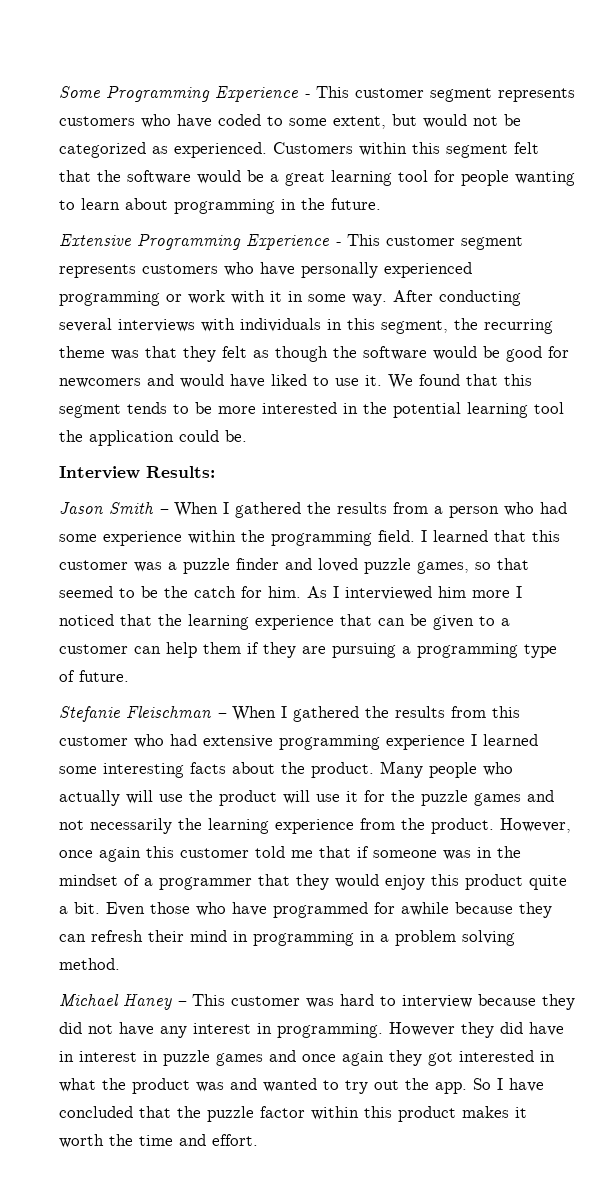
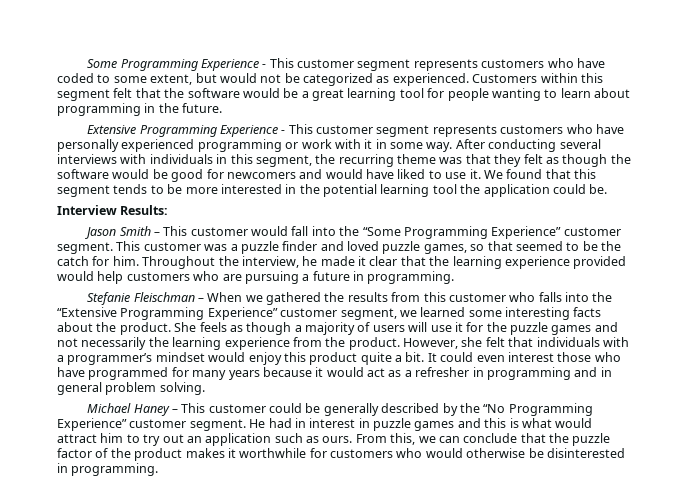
- Jason Smith – When I gathered the results from a person who had some experience within the programming field. I learned that this customer was a puzzle finder and loved puzzle games, so that seemed to be the catch for him.
+ Jason Smith – This customer would fall into the “Some Programming Experience” customer segment. This customer was a puzzle finder and loved puzzle games, so that seemed to be the catch for him.
- As I interviewed him more I noticed that the learning experience that can be given to a customer can help them if they are pursuing a programming type of future.
+ Throughout the interview, he made it clear that the learning experience provided would help customers who are pursuing a future in programming.
- Stefanie Fleischman – When I gathered the results from this customer who had extensive programming experience I learned some interesting facts about the product.
+ Stefanie Fleischman – When we gathered the results from this customer who falls into the “Extensive Programming Experience” customer segment, we learned some interesting facts about the product.
- Many people who actually will use the product will use it for the puzzle games and not necessarily the learning experience from the product.
+ She feels as though a majority of users will use it for the puzzle games and not necessarily the learning experience from the product.
- However, once again this customer told me that if someone was in the mindset of a programmer that they would enjoy this product quite a bit.
+ However, she felt that individuals with a programmer’s mindset would enjoy this product quite a bit.
- Even those who have programmed for awhile because they can refresh their mind in programming in a problem solving method.
+ It could even interest those who have programmed for many years because it would act as a refresher in programming and in general problem solving.
- Michael Haney – This customer was hard to interview because they did not have any interest in programming. However they did have in interest in puzzle games and once again they got interested in what the product was and wanted to try out the app. So I have concluded that the puzzle factor within this product makes it worth the time and effort.
+ Michael Haney – This customer could be generally described by the “No Programming Experience” customer segment. He had in interest in puzzle games and this is what would attract him to try out an application such as ours. From this, we can conclude that the puzzle factor of the product makes it worthwhile for customers who would otherwise be disinterested in programming.

